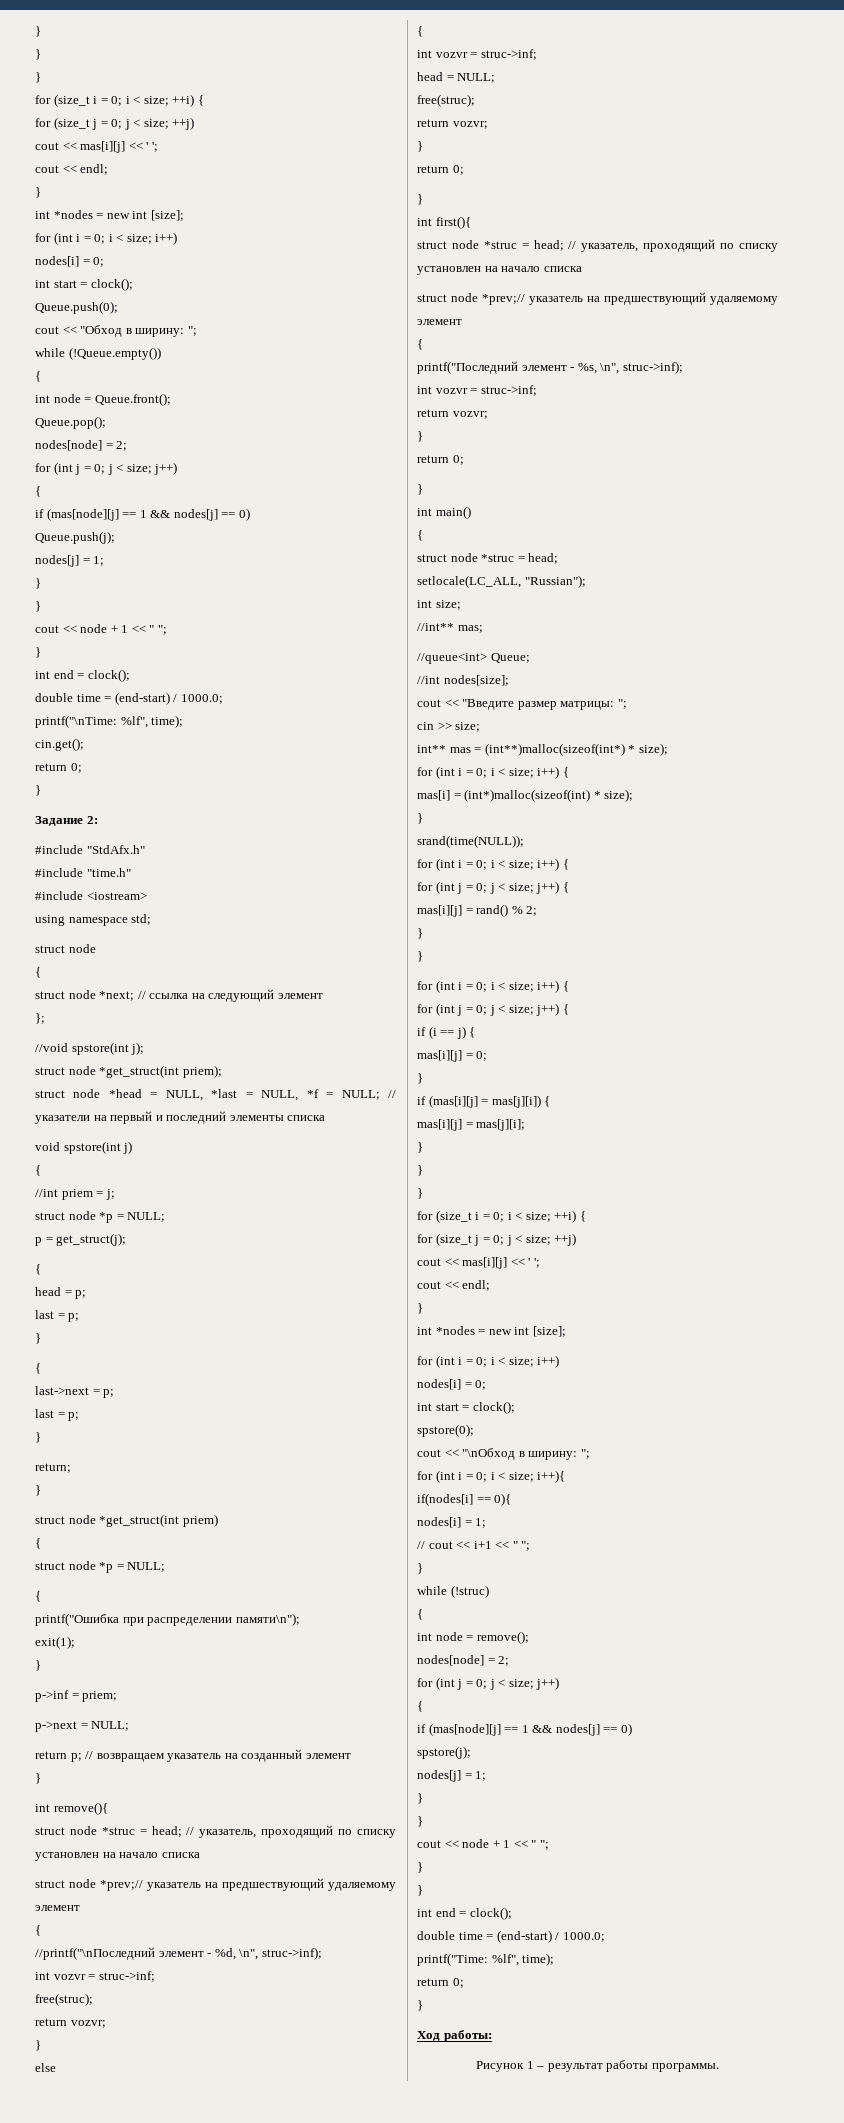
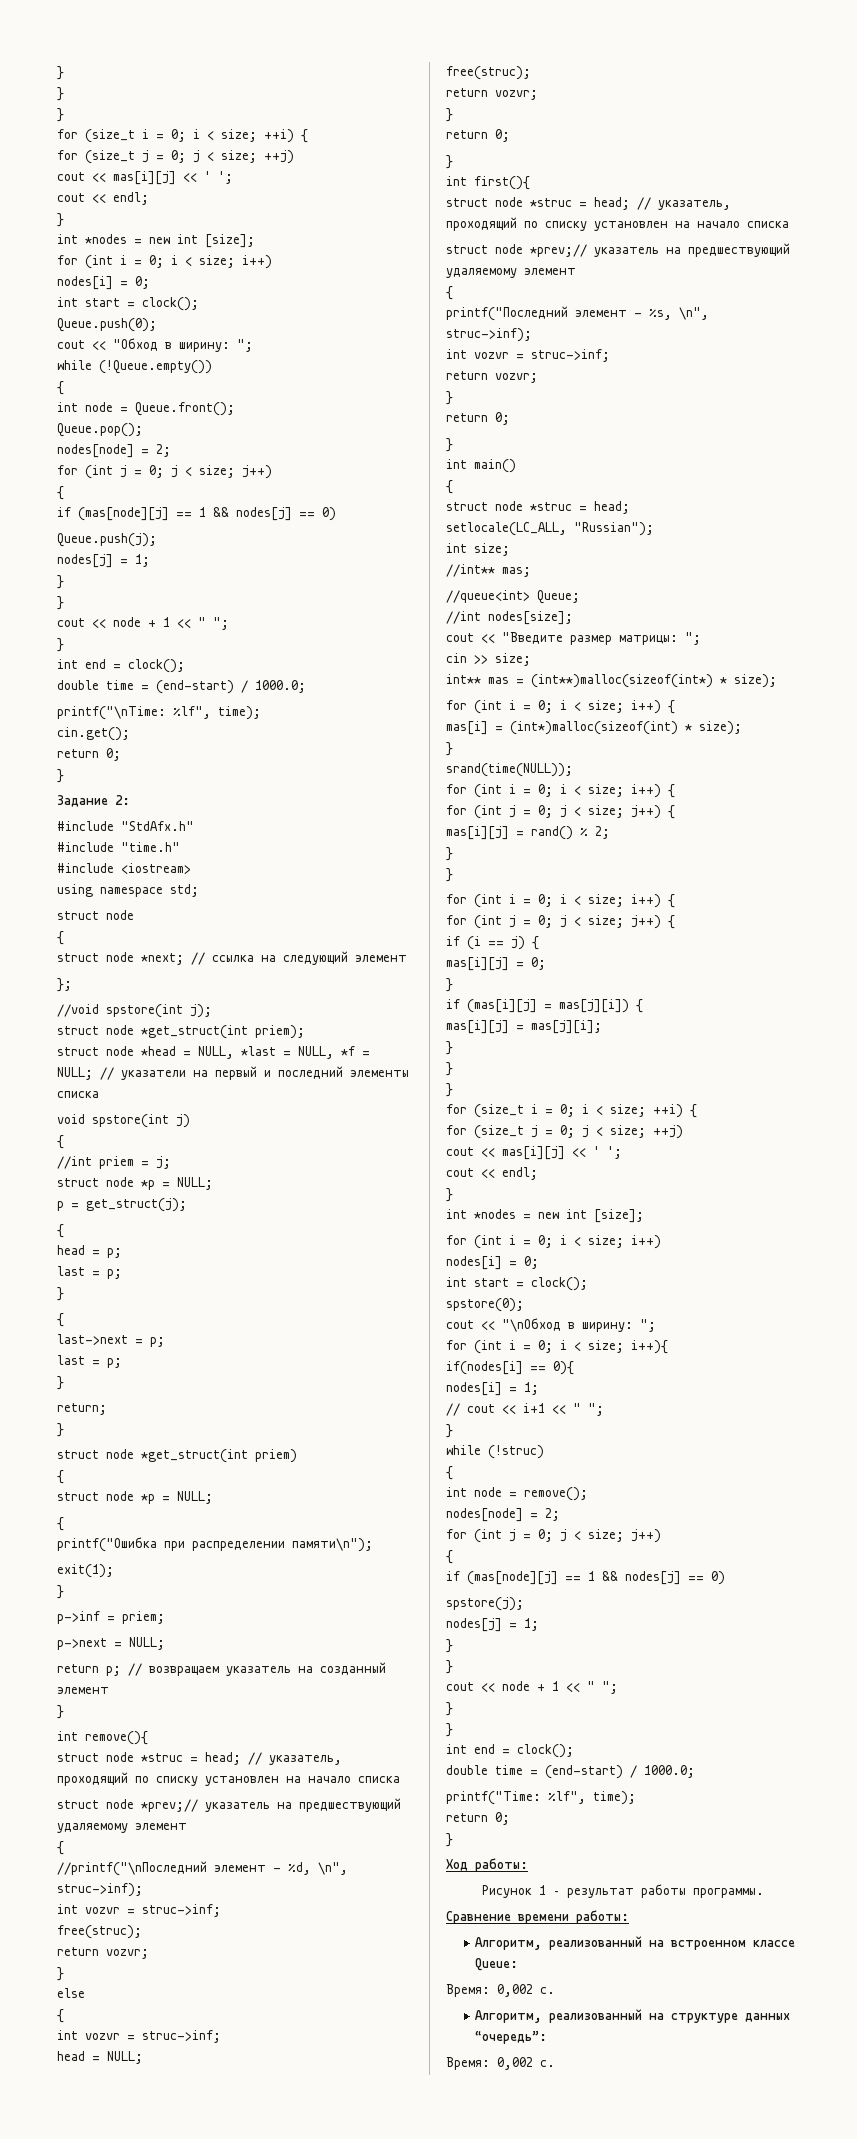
+ Сравнение времени работы:
+ Алгоритм, реализованный на встроенном классе Queue:
+ Время: 0,002 с.
+ Алгоритм, реализованный на структуре данных “очередь”:
+ Время: 0,002 с.

